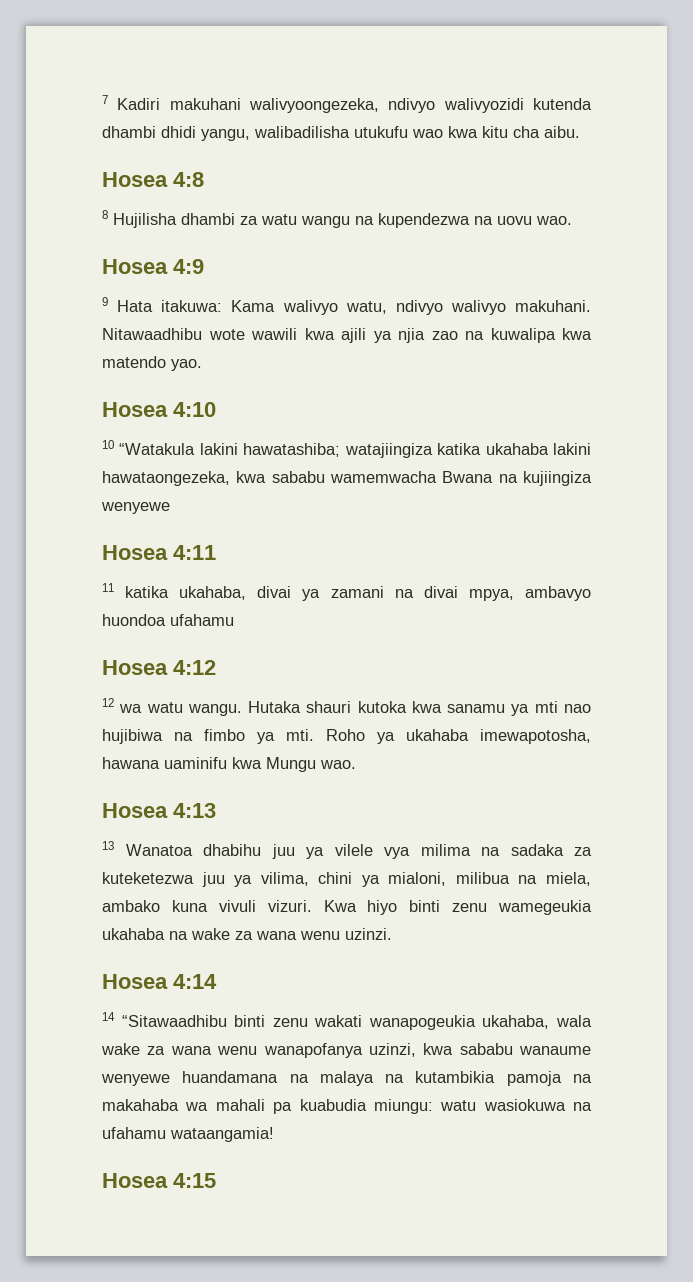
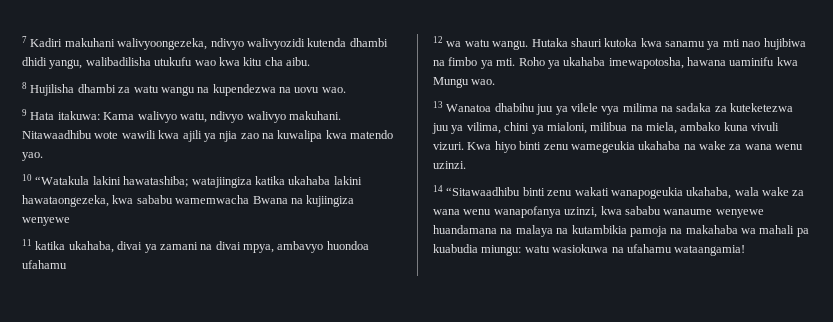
- Hosea 4:8
- Hosea 4:9
- Hosea 4:10
- Hosea 4:11
- Hosea 4:12
- Hosea 4:13
- Hosea 4:14
- Hosea 4:15

